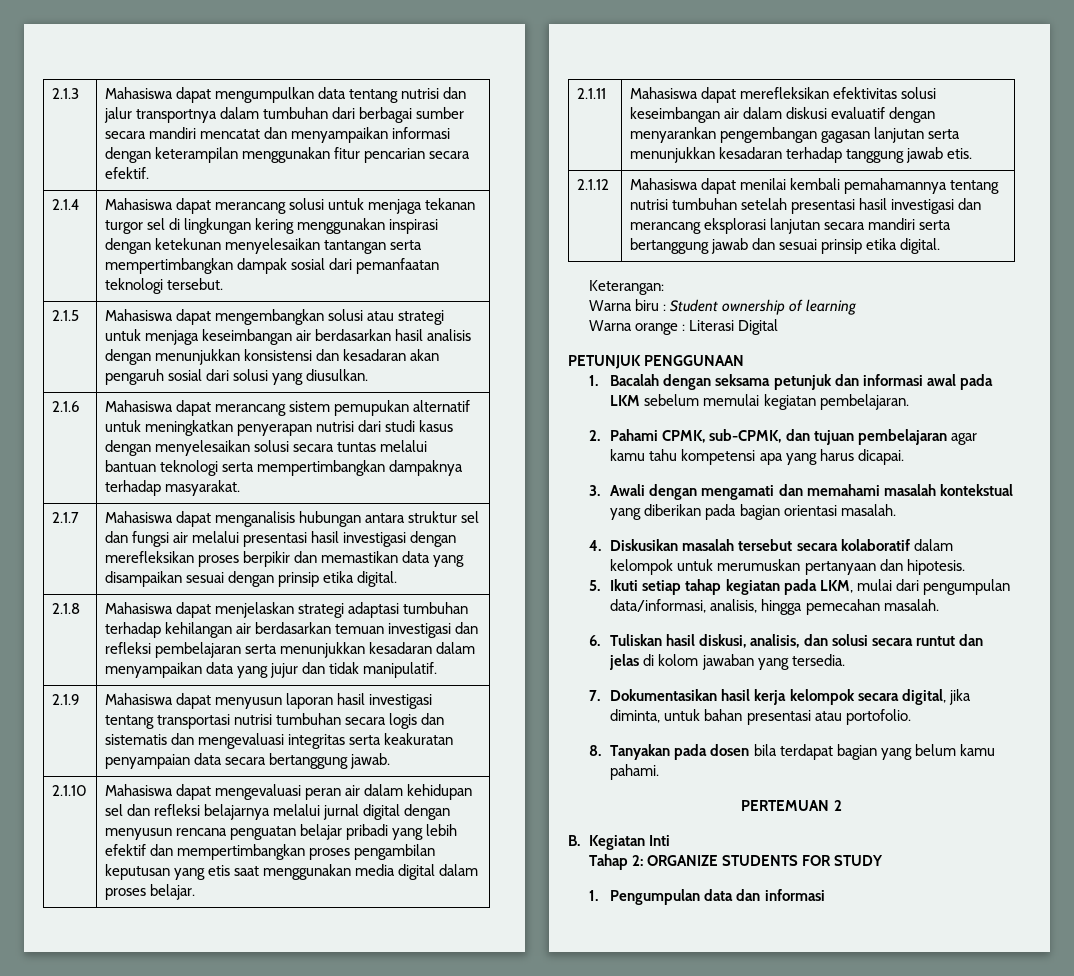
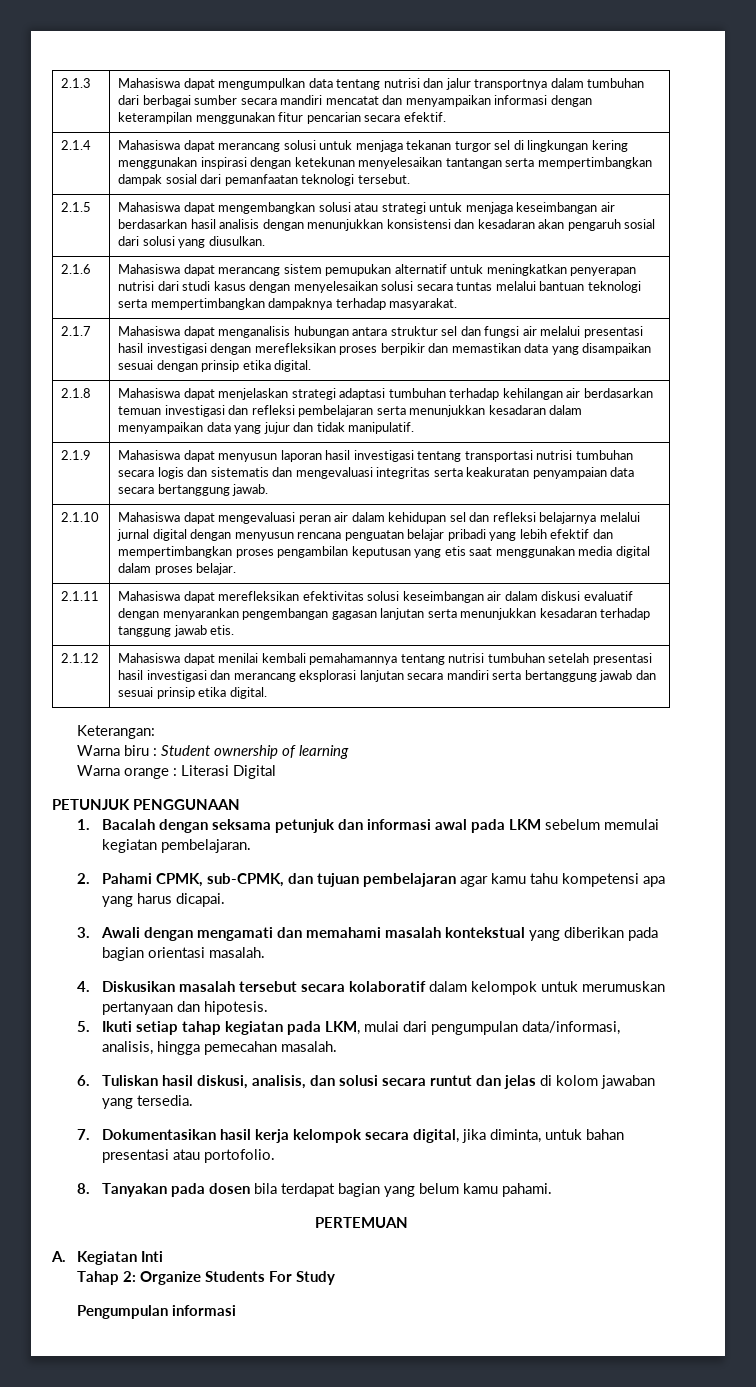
- PERTEMUAN 2
- B. Kegiatan Inti
+ PERTEMUAN
+ A. Kegiatan Inti
- Tahap 2: ORGANIZE STUDENTS FOR STUDY
- 1. Pengumpulan data dan informasi
+ Tahap 2: Organize Students For Study
+ Pengumpulan informasi

